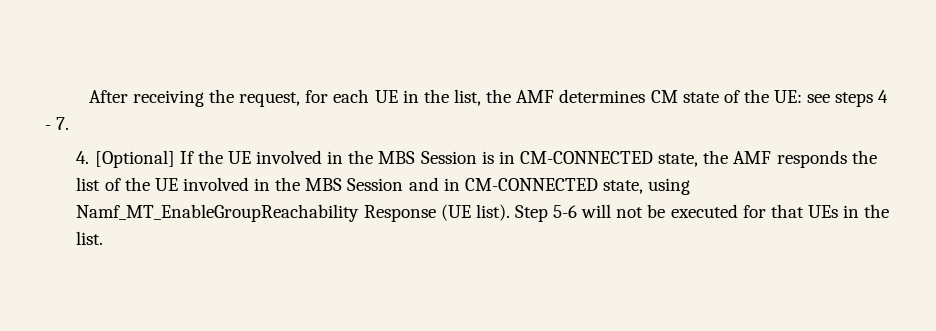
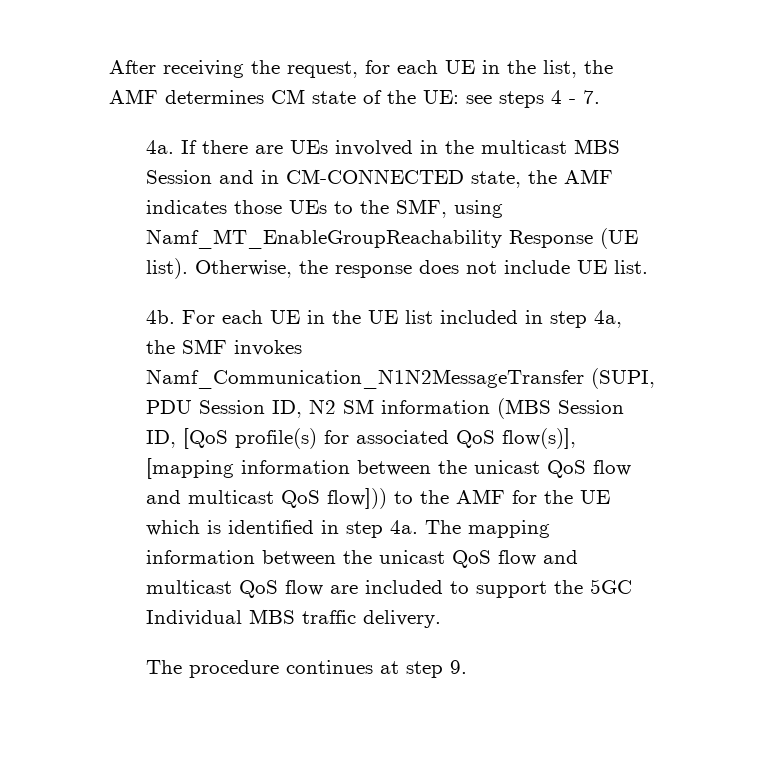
- 4. [Optional] If the UE involved in the MBS Session is in CM-CONNECTED state, the AMF responds the list of the UE involved in the MBS Session and in CM-CONNECTED state, using Namf_MT_EnableGroupReachability Response (UE list).
+ 4a. If there are UEs involved in the multicast MBS Session and in CM-CONNECTED state, the AMF indicates those UEs to the SMF, using Namf_MT_EnableGroupReachability Response (UE list).
- Step 5-6 will not be executed for that UEs in the list.
+ Otherwise, the response does not include UE list.
+ 4b. For each UE in the UE list included in step 4a, the SMF invokes Namf_Communication_N1N2MessageTransfer (SUPI, PDU Session ID, N2 SM information (MBS Session ID, [QoS profile(s) for associated QoS flow(s)], [mapping information between the unicast QoS flow and multicast QoS flow])) to the AMF for the UE which is identified in step 4a. The mapping information between the unicast QoS flow and multicast QoS flow are included to support the 5GC Individual MBS traffic delivery.
+ The procedure continues at step 9.

